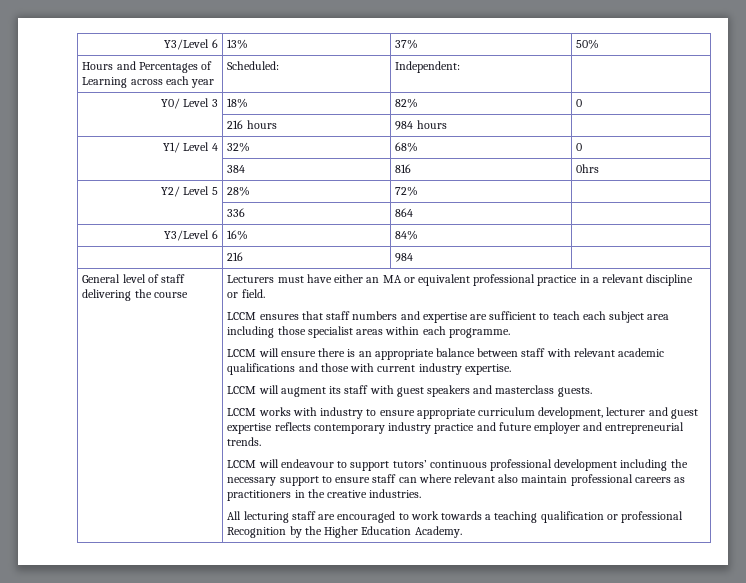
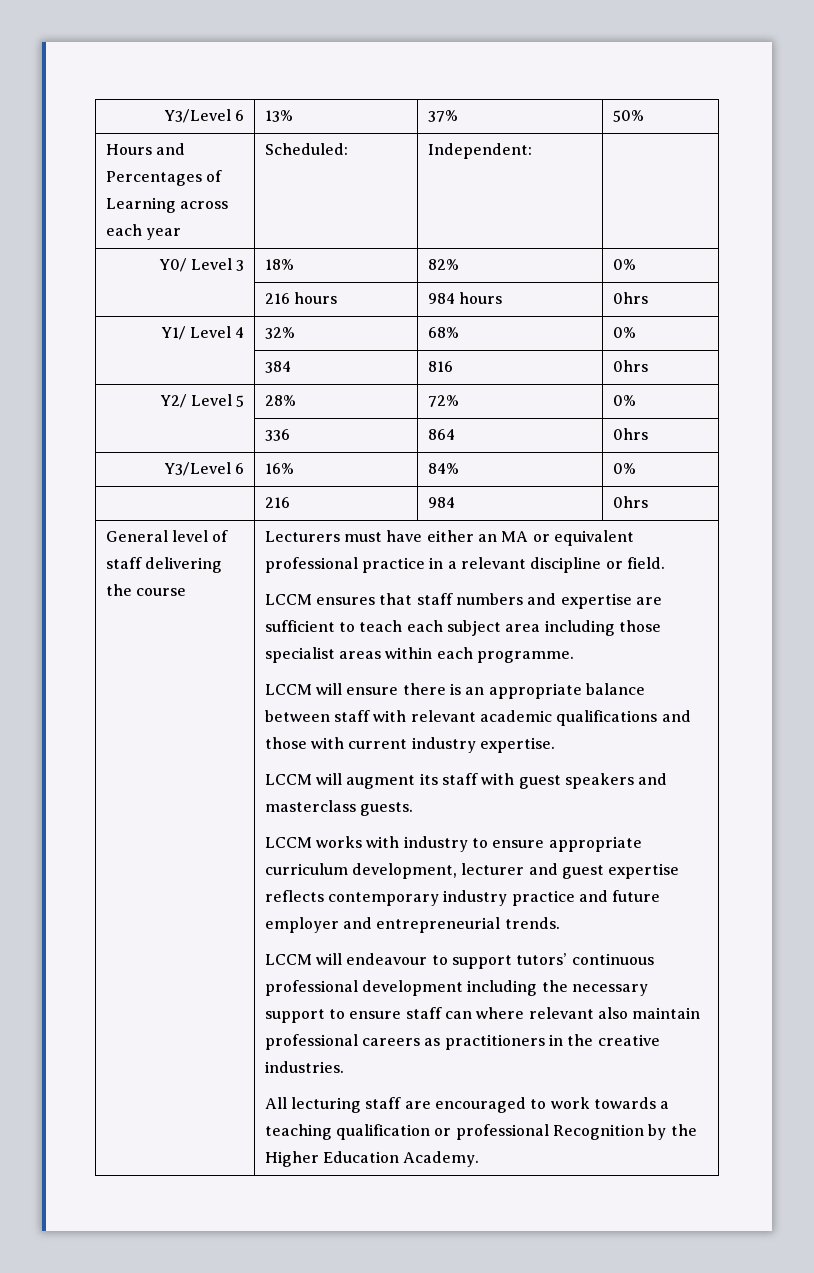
- Y0/ Level 3 | 18% | 82% | 0
+ Y0/ Level 3 | 18% | 82% | 0%
- | 216 hours | 984 hours |
+ | 216 hours | 984 hours | 0hrs
- Y1/ Level 4 | 32% | 68% | 0
+ Y1/ Level 4 | 32% | 68% | 0%
- Y2/ Level 5 | 28% | 72% |
+ Y2/ Level 5 | 28% | 72% | 0%
- | 336 | 864 |
+ | 336 | 864 | 0hrs
- Y3/Level 6 | 16% | 84% |
+ Y3/Level 6 | 16% | 84% | 0%
- | 216 | 984 |
+ | 216 | 984 | 0hrs

